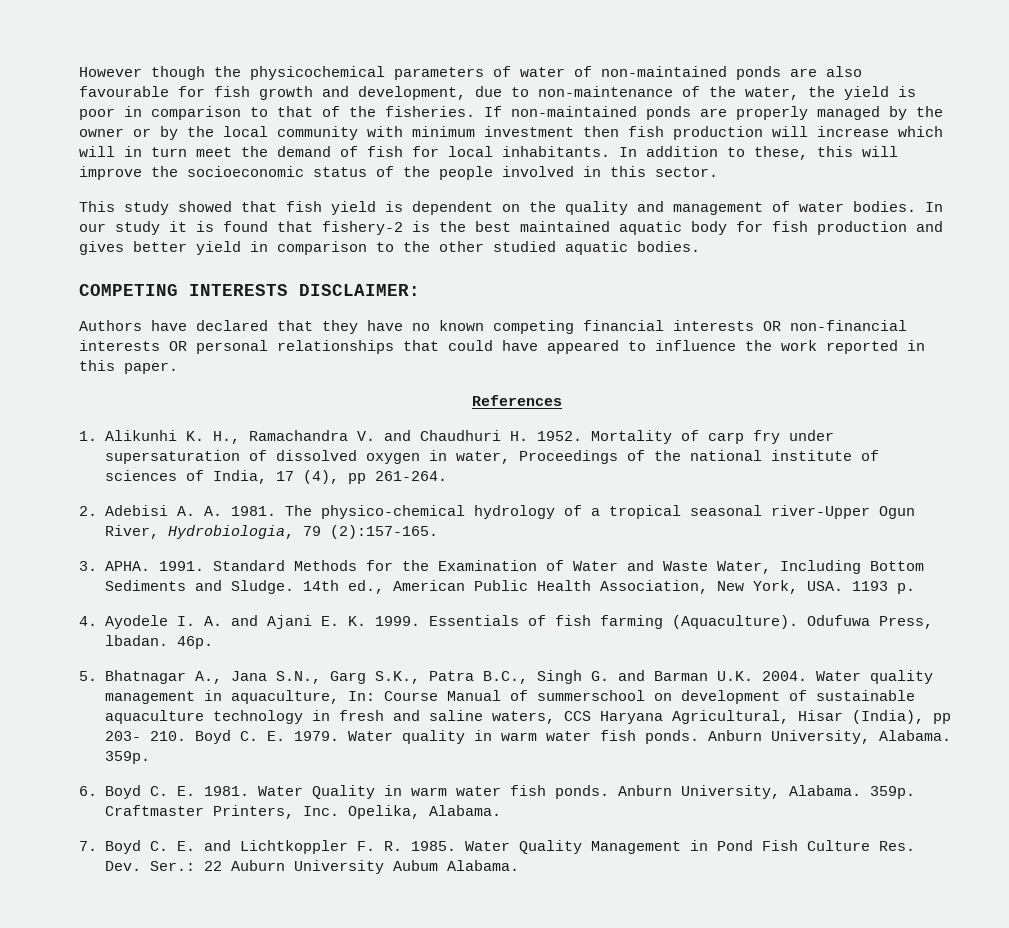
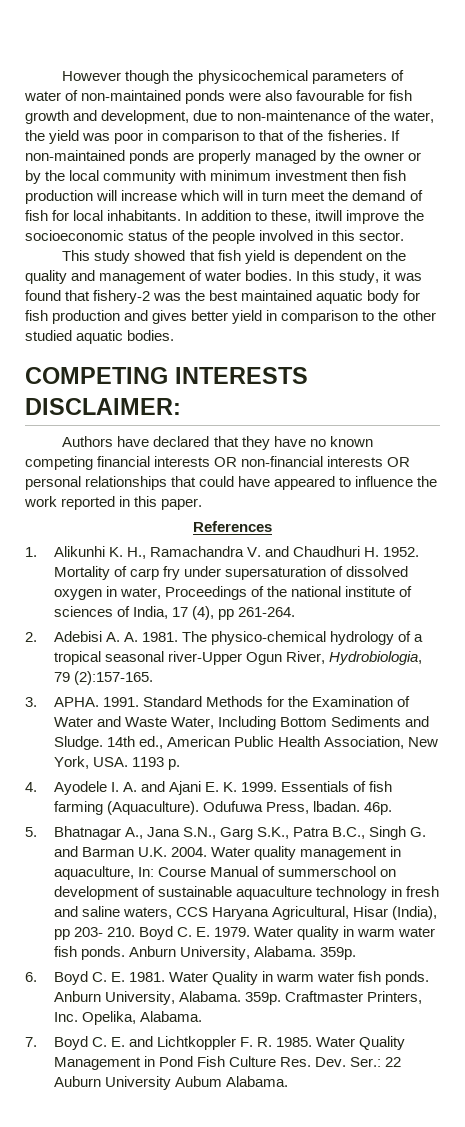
- However though the physicochemical parameters of water of non-maintained ponds are also favourable for fish growth and development, due to non-maintenance of the water, the yield is poor in comparison to that of the fisheries.
+ However though the physicochemical parameters of water of non-maintained ponds were also favourable for fish growth and development, due to non-maintenance of the water, the yield was poor in comparison to that of the fisheries.
- In addition to these, this will improve the socioeconomic status of the people involved in this sector.
+ In addition to these, itwill improve the socioeconomic status of the people involved in this sector.
- In our study it is found that fishery-2 is the best maintained aquatic body for fish production and gives better yield in comparison to the other studied aquatic bodies.
+ In this study, it was found that fishery-2 was the best maintained aquatic body for fish production and gives better yield in comparison to the other studied aquatic bodies.

